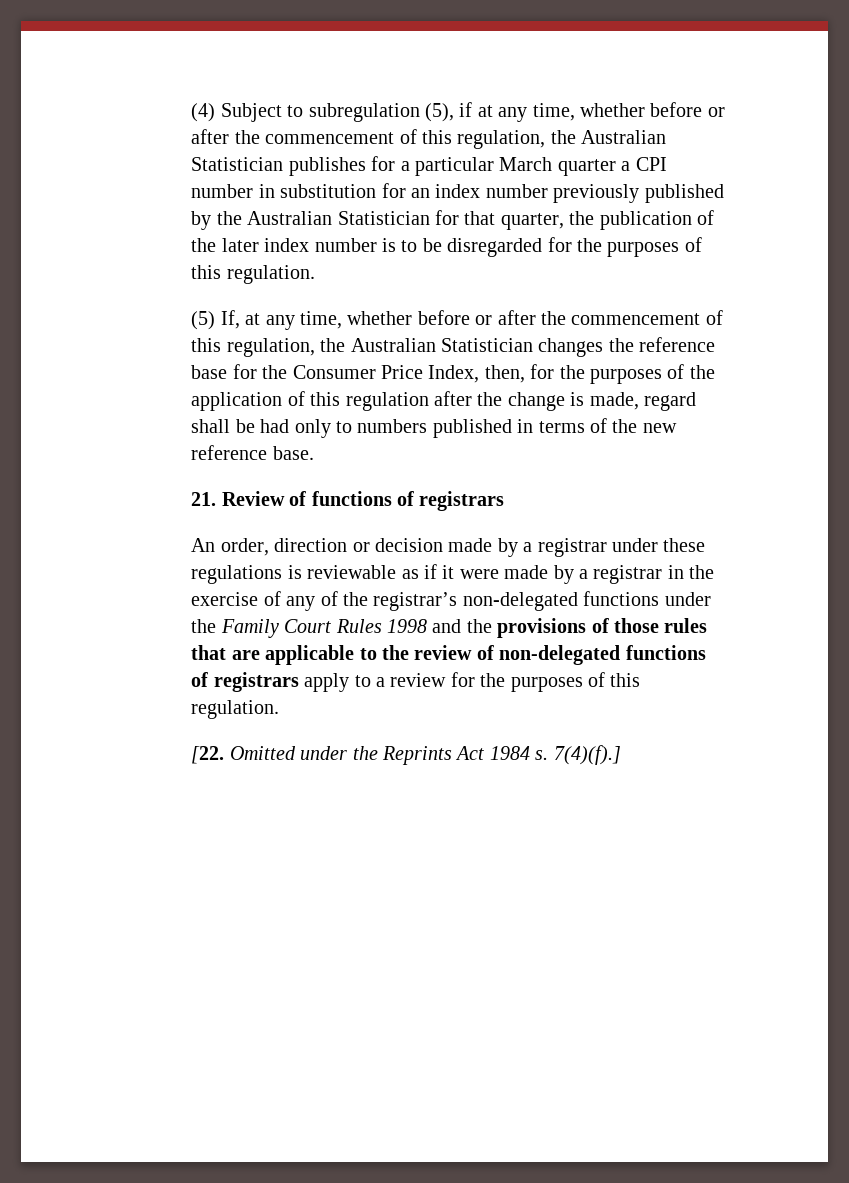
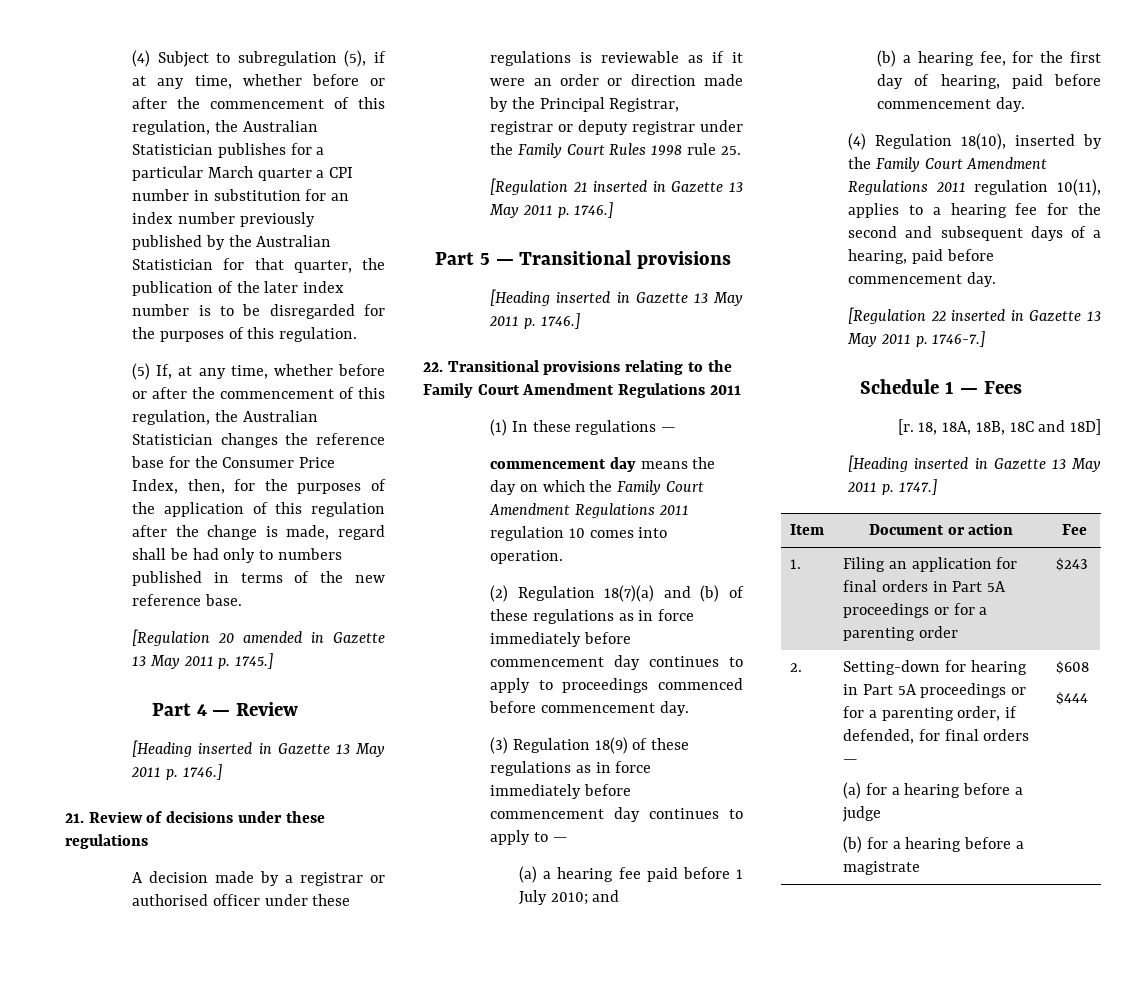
- 21. Review of functions of registrars
- An order, direction or decision made by a registrar under these regulations is reviewable as if it were made by a registrar in the exercise of any of the registrar’s non-delegated functions under the Family Court Rules 1998 and the provisions of those rules that are applicable to the review of non-delegated functions of registrars apply to a review for the purposes of this regulation.
- [22. Omitted under the Reprints Act 1984 s. 7(4)(f).]
+ [Regulation 20 amended in Gazette 13 May 2011 p. 1745.]
+ Part 4 — Review
+ [Heading inserted in Gazette 13 May 2011 p. 1746.]
+ 21. Review of decisions under these regulations
+ A decision made by a registrar or authorised officer under these regulations is reviewable as if it were an order or direction made by the Principal Registrar, registrar or deputy registrar under the Family Court Rules 1998 rule 25.
+ [Regulation 21 inserted in Gazette 13 May 2011 p. 1746.]
+ Part 5 — Transitional provisions
+ [Heading inserted in Gazette 13 May 2011 p. 1746.]
+ 22. Transitional provisions relating to the Family Court Amendment Regulations 2011
+ (1) In these regulations —
+ commencement day means the day on which the Family Court Amendment Regulations 2011 regulation 10 comes into operation.
+ (2) Regulation 18(7)(a) and (b) of these regulations as in force immediately before commencement day continues to apply to proceedings commenced before commencement day.
+ (3) Regulation 18(9) of these regulations as in force immediately before commencement day continues to apply to —
+ (a) a hearing fee paid before 1 July 2010; and
+ (b) a hearing fee, for the first day of hearing, paid before commencement day.
+ (4) Regulation 18(10), inserted by the Family Court Amendment Regulations 2011 regulation 10(11), applies to a hearing fee for the second and subsequent days of a hearing, paid before commencement day.
+ [Regulation 22 inserted in Gazette 13 May 2011 p. 1746-7.]
+ Schedule 1 — Fees
+ [r. 18, 18A, 18B, 18C and 18D]
+ [Heading inserted in Gazette 13 May 2011 p. 1747.]
+ Item | Document or action | Fee
+ 1. | Filing an application for final orders in Part 5A proceedings or for a parenting order | $243
+ 2. | Setting-down for hearing in Part 5A proceedings or for a parenting order, if defended, for final orders —
+ (a) for a hearing before a judge
+ (b) for a hearing before a magistrate | $608
+ $444

